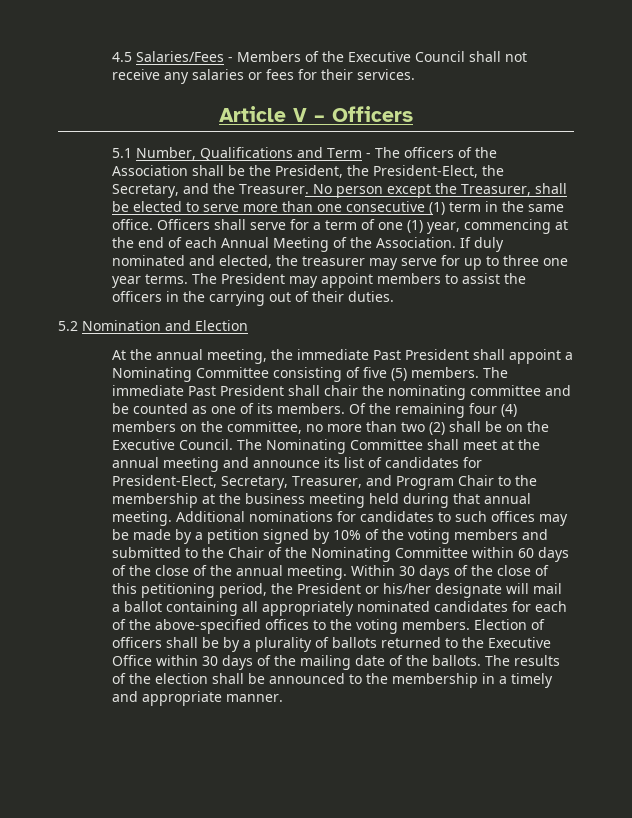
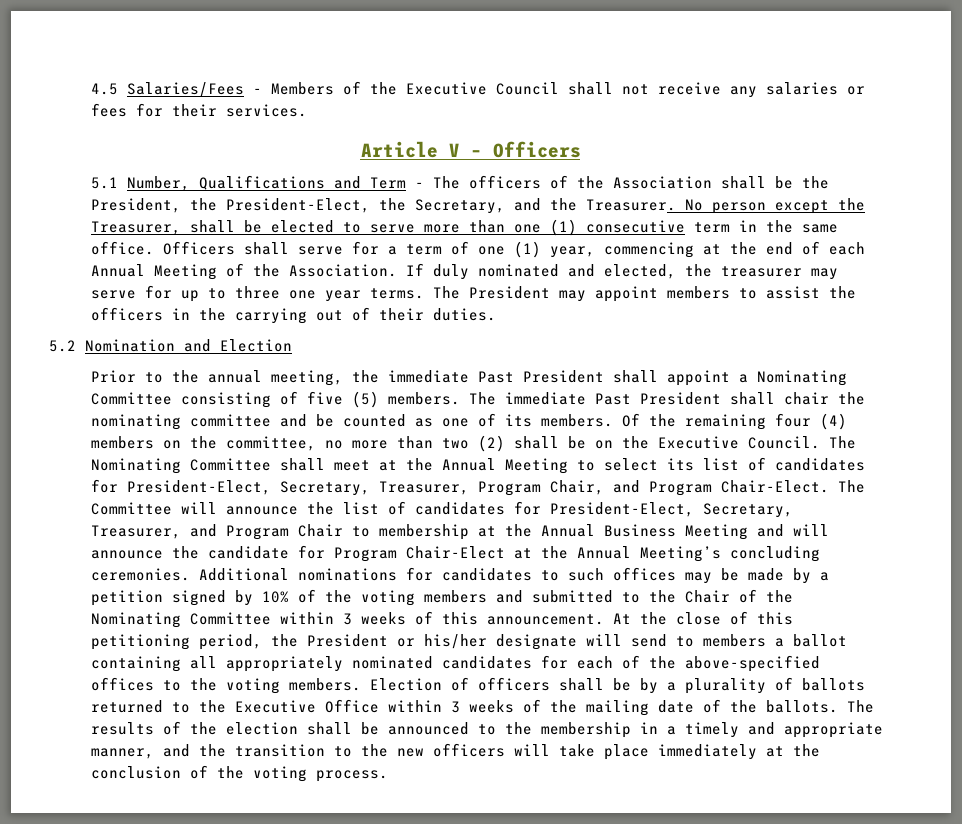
- No person except the Treasurer, shall be elected to serve more than one consecutive (1) term in the same office.
+ No person except the Treasurer, shall be elected to serve more than one (1) consecutive term in the same office.
- At the annual meeting, the immediate Past President shall appoint a Nominating Committee consisting of five (5) members.
+ Prior to the annual meeting, the immediate Past President shall appoint a Nominating Committee consisting of five (5) members.
- The Nominating Committee shall meet at the annual meeting and announce its list of candidates for President-Elect, Secretary, Treasurer, and Program Chair to the membership at the business meeting held during that annual meeting.
+ The Nominating Committee shall meet at the Annual Meeting to select its list of candidates for President-Elect, Secretary, Treasurer, Program Chair, and Program Chair-Elect. The Committee will announce the list of candidates for President-Elect, Secretary, Treasurer, and Program Chair to membership at the Annual Business Meeting and will announce the candidate for Program Chair-Elect at the Annual Meeting’s concluding ceremonies.
- Additional nominations for candidates to such offices may be made by a petition signed by 10% of the voting members and submitted to the Chair of the Nominating Committee within 60 days of the close of the annual meeting. Within 30 days of the close of this petitioning period, the President or his/her designate will mail a ballot containing all appropriately nominated candidates for each of the above-specified offices to the voting members.
+ Additional nominations for candidates to such offices may be made by a petition signed by 10% of the voting members and submitted to the Chair of the Nominating Committee within 3 weeks of this announcement. At the close of this petitioning period, the President or his/her designate will send to members a ballot containing all appropriately nominated candidates for each of the above-specified offices to the voting members.
- Election of officers shall be by a plurality of ballots returned to the Executive Office within 30 days of the mailing date of the ballots.
+ Election of officers shall be by a plurality of ballots returned to the Executive Office within 3 weeks of the mailing date of the ballots.
- The results of the election shall be announced to the membership in a timely and appropriate manner.
+ The results of the election shall be announced to the membership in a timely and appropriate manner, and the transition to the new officers will take place immediately at the conclusion of the voting process.

